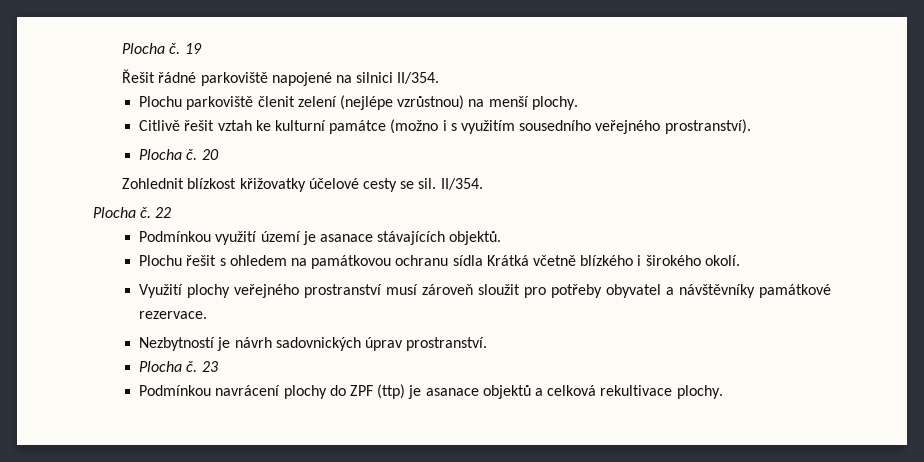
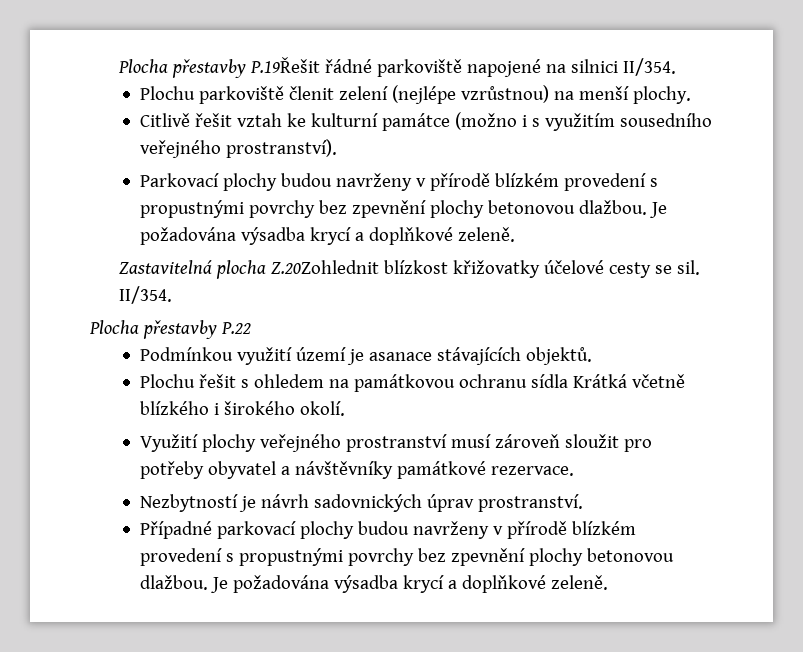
- Plocha č. 19
- Řešit řádné parkoviště napojené na silnici II/354.
+ Plocha přestavby P.19Řešit řádné parkoviště napojené na silnici II/354.
- Plocha č. 20
- Zohlednit blízkost křižovatky účelové cesty se sil.
+ Parkovací plochy budou navrženy v přírodě blízkém provedení s propustnými povrchy bez zpevnění plochy betonovou dlažbou. Je požadována výsadba krycí a doplňkové zeleně.
+ Zastavitelná plocha Z.20Zohlednit blízkost křižovatky účelové cesty se sil.
- Plocha č. 22
+ Plocha přestavby P.22
- Plocha č. 23
- Podmínkou navrácení plochy do ZPF (ttp) je asanace objektů a celková rekultivace plochy.
+ Případné parkovací plochy budou navrženy v přírodě blízkém provedení s propustnými povrchy bez zpevnění plochy betonovou dlažbou. Je požadována výsadba krycí a doplňkové zeleně.

